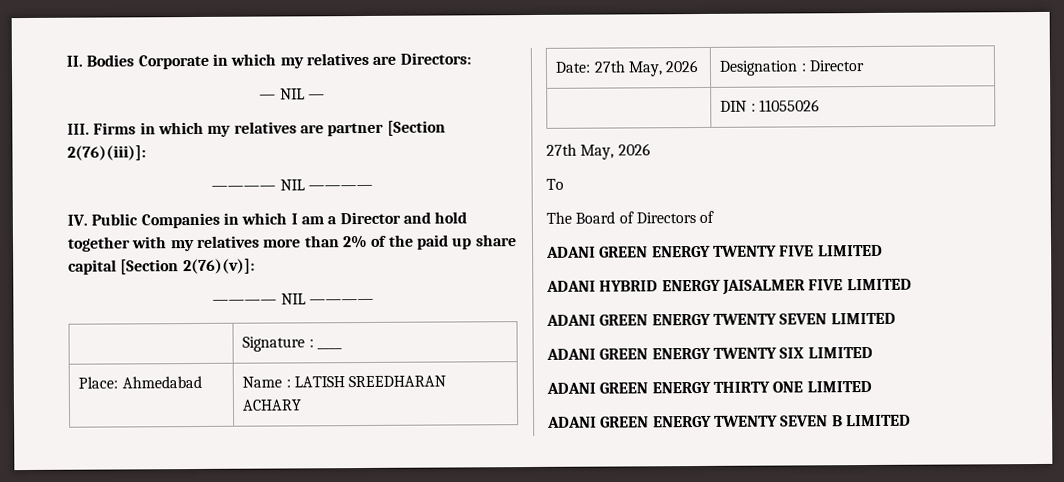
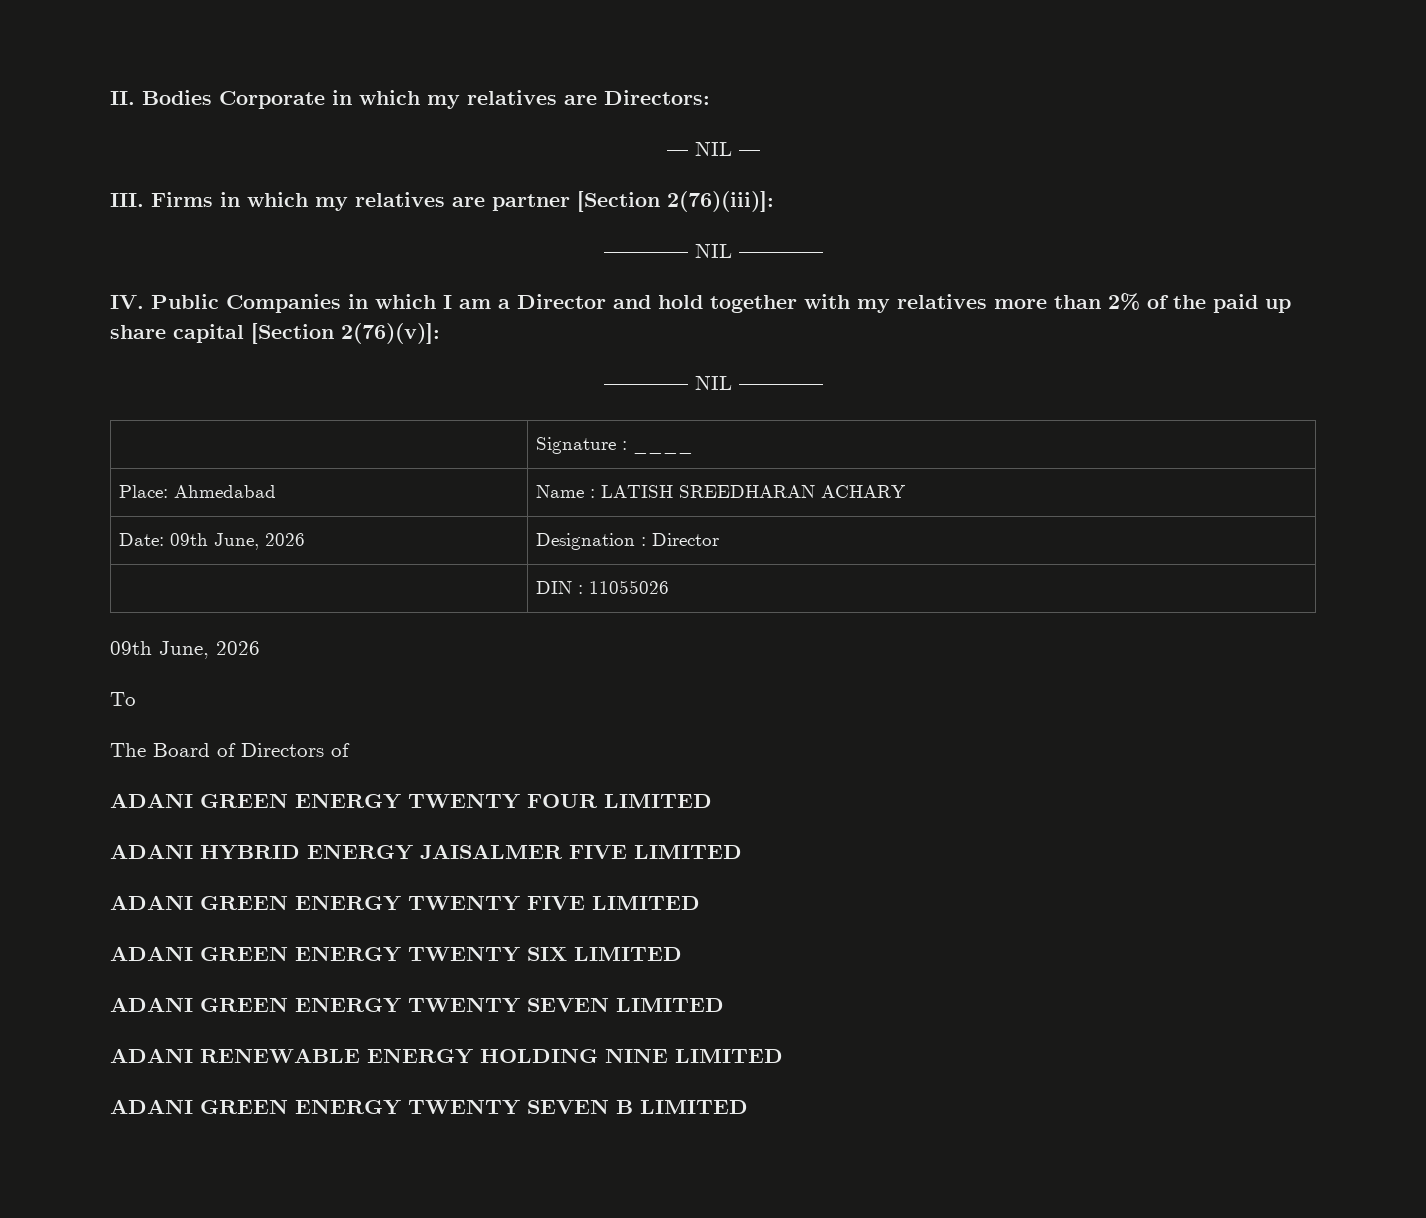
- Date: 27th May, 2026 | Designation : Director
+ Date: 09th June, 2026 | Designation : Director
  | DIN : 11055026
- 27th May, 2026
+ 09th June, 2026
- ADANI GREEN ENERGY TWENTY FIVE LIMITED
+ ADANI GREEN ENERGY TWENTY FOUR LIMITED
- ADANI GREEN ENERGY TWENTY SEVEN LIMITED
+ ADANI GREEN ENERGY TWENTY FIVE LIMITED
- ADANI GREEN ENERGY THIRTY ONE LIMITED
+ ADANI GREEN ENERGY TWENTY SEVEN LIMITED
+ ADANI RENEWABLE ENERGY HOLDING NINE LIMITED

